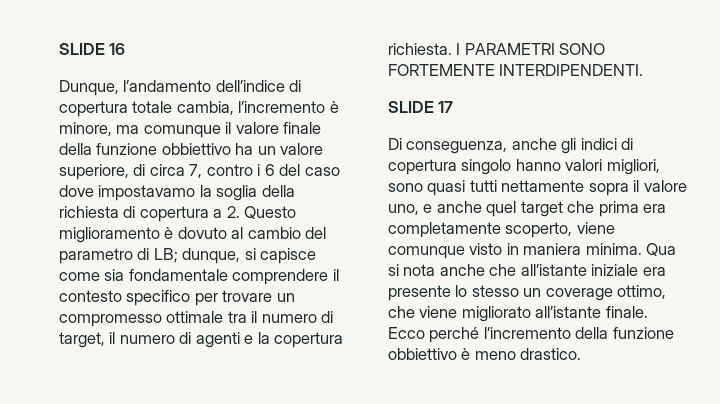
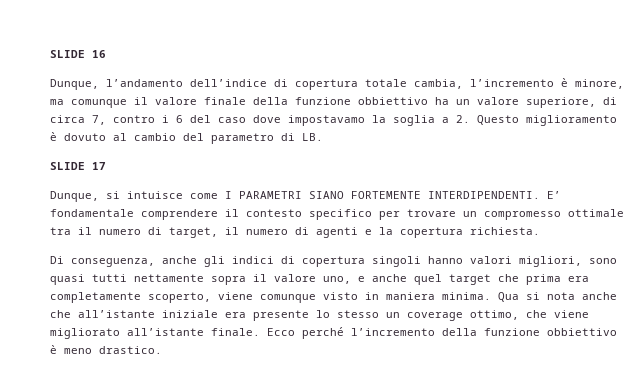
- Dunque, l’andamento dell’indice di copertura totale cambia, l’incremento è minore, ma comunque il valore finale della funzione obbiettivo ha un valore superiore, di circa 7, contro i 6 del caso dove impostavamo la soglia della richiesta di copertura a 2. Questo miglioramento è dovuto al cambio del parametro di LB; dunque, si capisce come sia fondamentale comprendere il contesto specifico per trovare un compromesso ottimale tra il numero di target, il numero di agenti e la copertura richiesta. I PARAMETRI SONO FORTEMENTE INTERDIPENDENTI.
+ Dunque, l’andamento dell’indice di copertura totale cambia, l’incremento è minore, ma comunque il valore finale della funzione obbiettivo ha un valore superiore, di circa 7, contro i 6 del caso dove impostavamo la soglia a 2. Questo miglioramento è dovuto al cambio del parametro di LB.
  SLIDE 17
+ Dunque, si intuisce come I PARAMETRI SIANO FORTEMENTE INTERDIPENDENTI. E’ fondamentale comprendere il contesto specifico per trovare un compromesso ottimale tra il numero di target, il numero di agenti e la copertura richiesta.
- Di conseguenza, anche gli indici di copertura singolo hanno valori migliori, sono quasi tutti nettamente sopra il valore uno, e anche quel target che prima era completamente scoperto, viene comunque visto in maniera minima.
+ Di conseguenza, anche gli indici di copertura singoli hanno valori migliori, sono quasi tutti nettamente sopra il valore uno, e anche quel target che prima era completamente scoperto, viene comunque visto in maniera minima.

